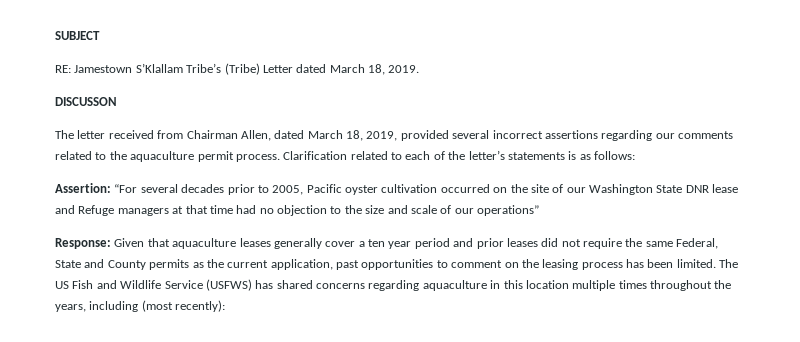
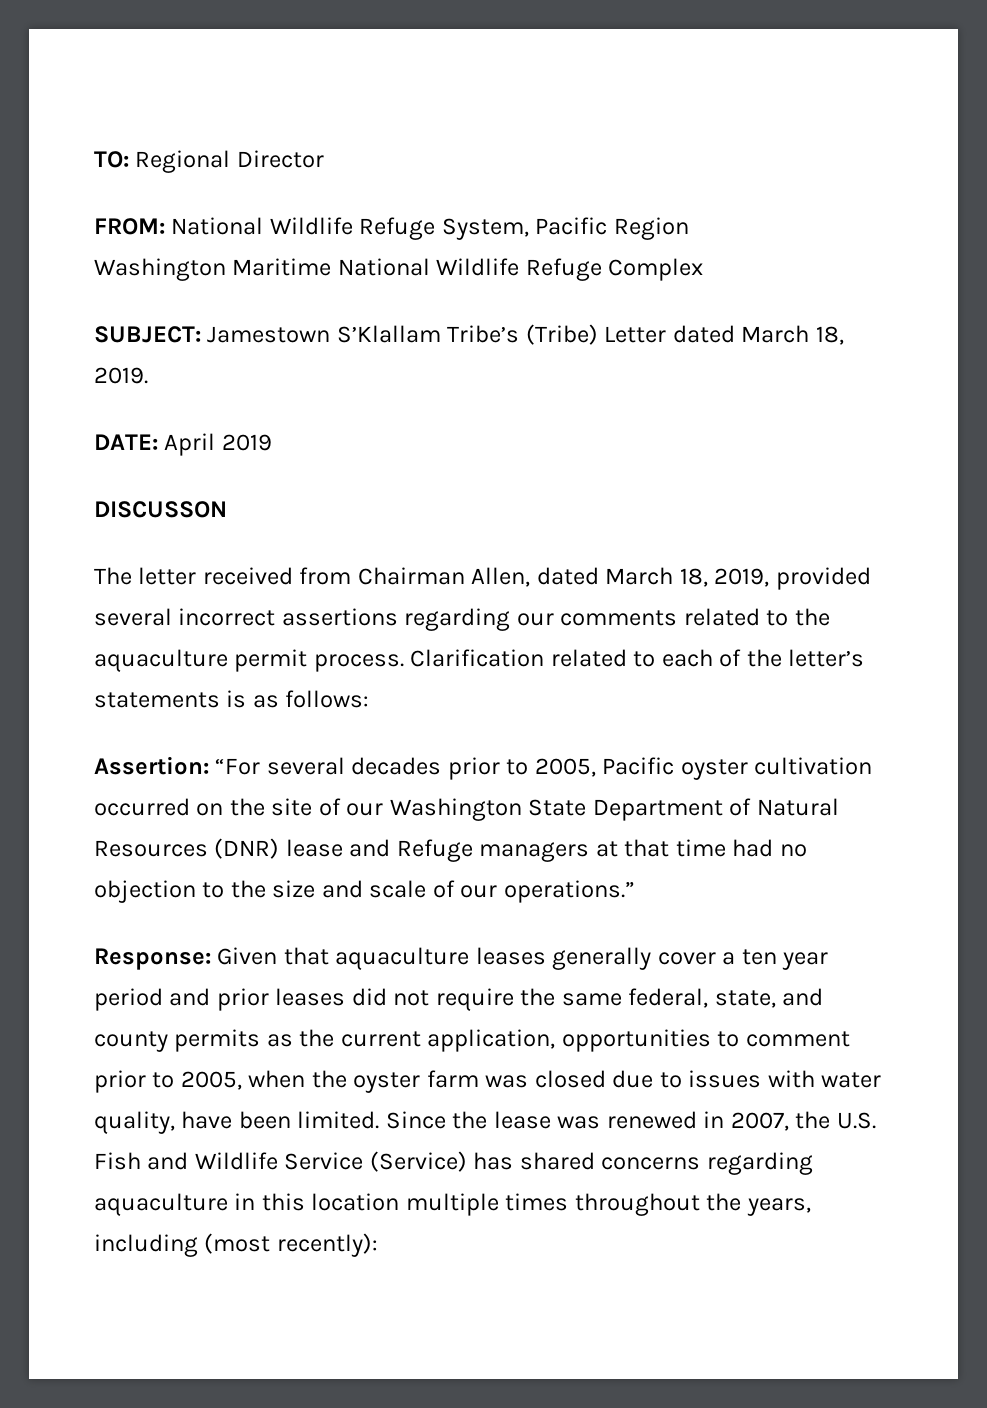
- SUBJECT
- RE: Jamestown S’Klallam Tribe’s (Tribe) Letter dated March 18, 2019.
+ TO: Regional Director
+ FROM: National Wildlife Refuge System, Pacific Region
+ Washington Maritime National Wildlife Refuge Complex
+ SUBJECT: Jamestown S’Klallam Tribe’s (Tribe) Letter dated March 18, 2019.
+ DATE: April 2019
- Assertion: “For several decades prior to 2005, Pacific oyster cultivation occurred on the site of our Washington State DNR lease and Refuge managers at that time had no objection to the size and scale of our operations”
+ Assertion: “For several decades prior to 2005, Pacific oyster cultivation occurred on the site of our Washington State Department of Natural Resources (DNR) lease and Refuge managers at that time had no objection to the size and scale of our operations.”
- Response: Given that aquaculture leases generally cover a ten year period and prior leases did not require the same Federal, State and County permits as the current application, past opportunities to comment on the leasing process has been limited. The US Fish and Wildlife Service (USFWS) has shared concerns regarding aquaculture in this location multiple times throughout the years, including (most recently):
+ Response: Given that aquaculture leases generally cover a ten year period and prior leases did not require the same federal, state, and county permits as the current application, opportunities to comment prior to 2005, when the oyster farm was closed due to issues with water quality, have been limited. Since the lease was renewed in 2007, the U.S. Fish and Wildlife Service (Service) has shared concerns regarding aquaculture in this location multiple times throughout the years, including (most recently):

